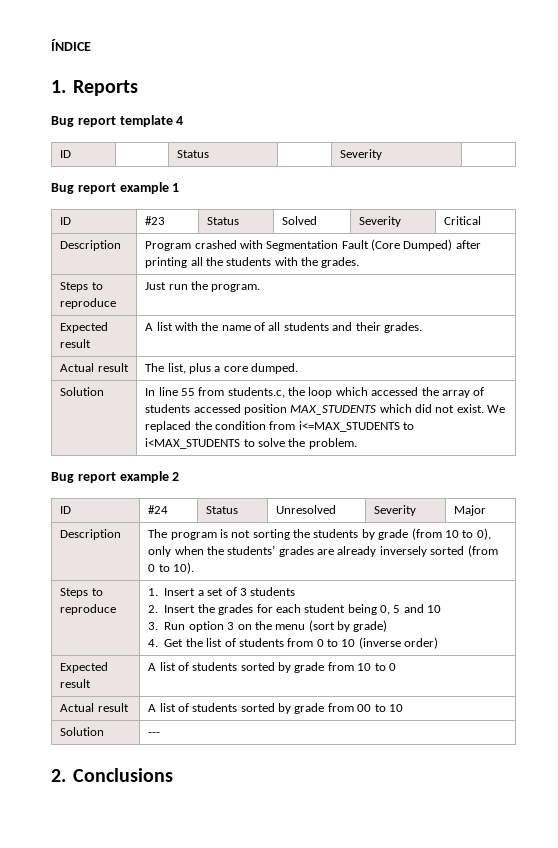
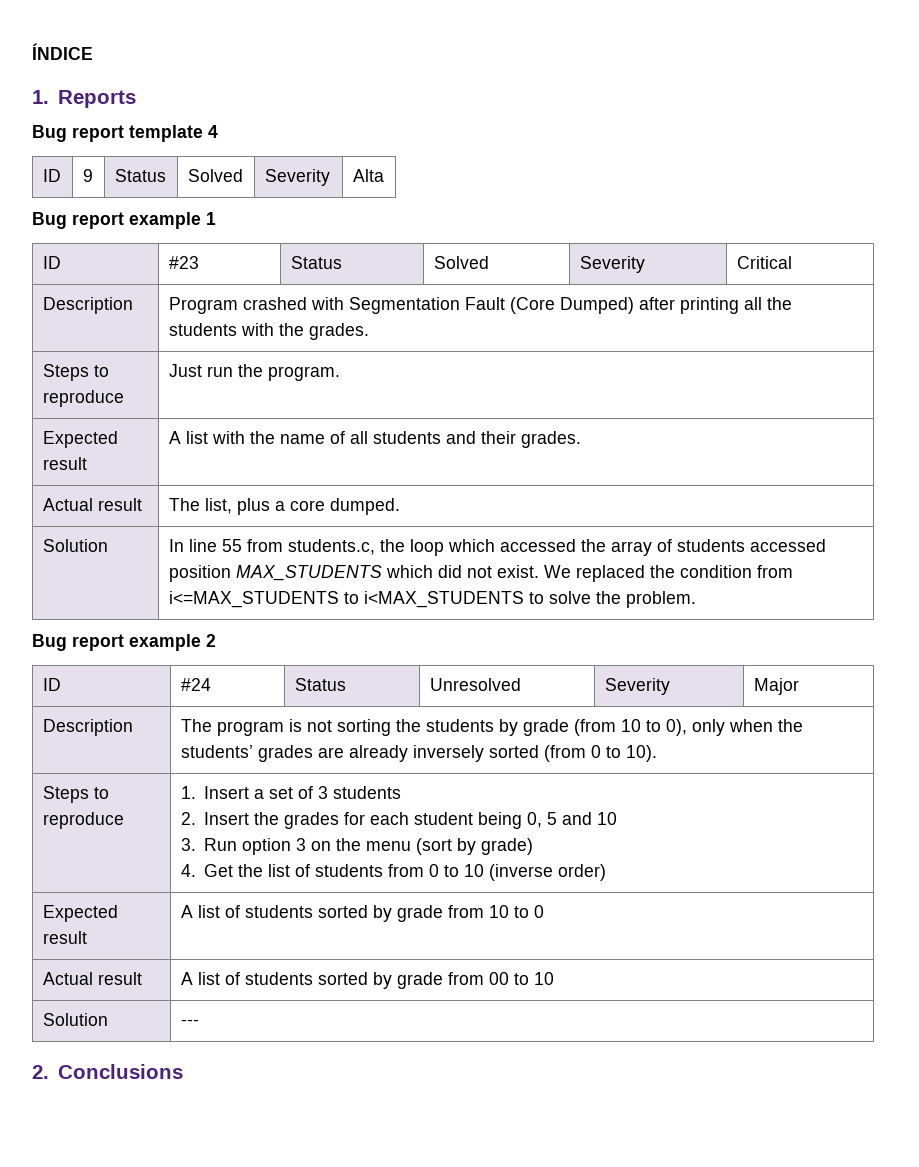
- ID | | Status | | Severity |
+ ID | 9 | Status | Solved | Severity | Alta

